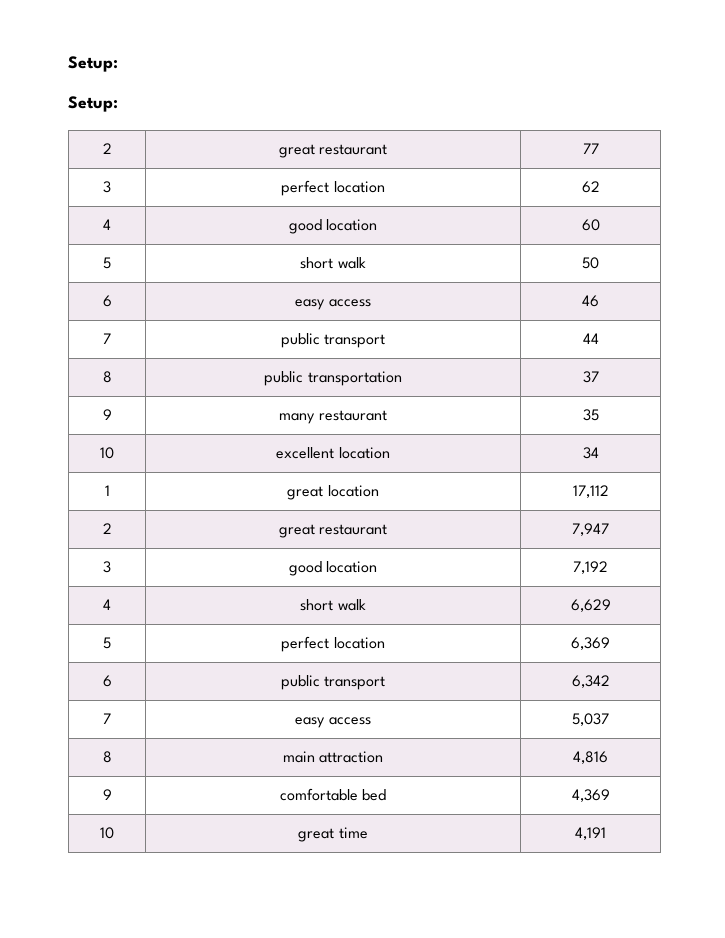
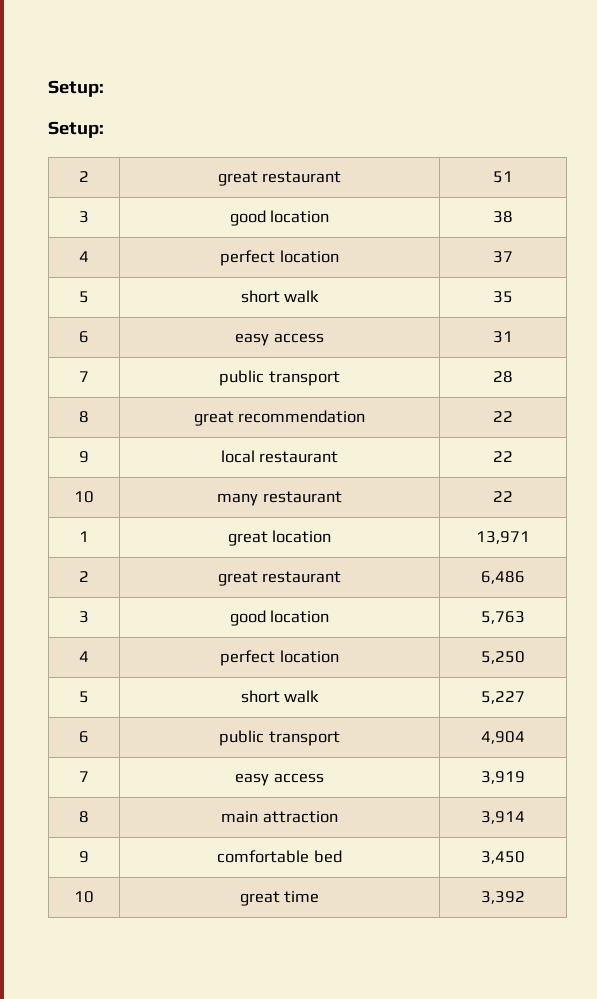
- 2 | great restaurant | 77
- 3 | perfect location | 62
- 4 | good location | 60
- 5 | short walk | 50
+ 2 | great restaurant | 51
+ 3 | good location | 38
+ 4 | perfect location | 37
+ 5 | short walk | 35
- 6 | easy access | 46
+ 6 | easy access | 31
- 7 | public transport | 44
- 8 | public transportation | 37
- 9 | many restaurant | 35
- 10 | excellent location | 34
+ 7 | public transport | 28
+ 8 | great recommendation | 22
+ 9 | local restaurant | 22
+ 10 | many restaurant | 22
- 1 | great location | 17,112
- 2 | great restaurant | 7,947
- 3 | good location | 7,192
- 4 | short walk | 6,629
- 5 | perfect location | 6,369
+ 1 | great location | 13,971
+ 2 | great restaurant | 6,486
+ 3 | good location | 5,763
+ 4 | perfect location | 5,250
+ 5 | short walk | 5,227
- 6 | public transport | 6,342
+ 6 | public transport | 4,904
- 7 | easy access | 5,037
+ 7 | easy access | 3,919
- 8 | main attraction | 4,816
+ 8 | main attraction | 3,914
- 9 | comfortable bed | 4,369
+ 9 | comfortable bed | 3,450
- 10 | great time | 4,191
+ 10 | great time | 3,392

